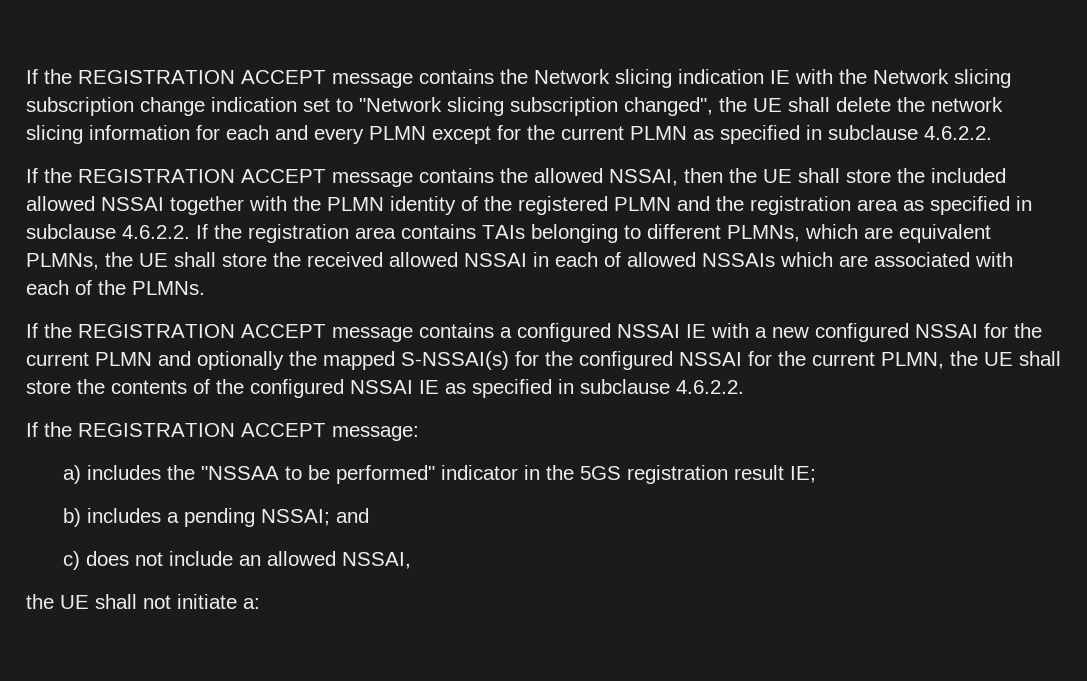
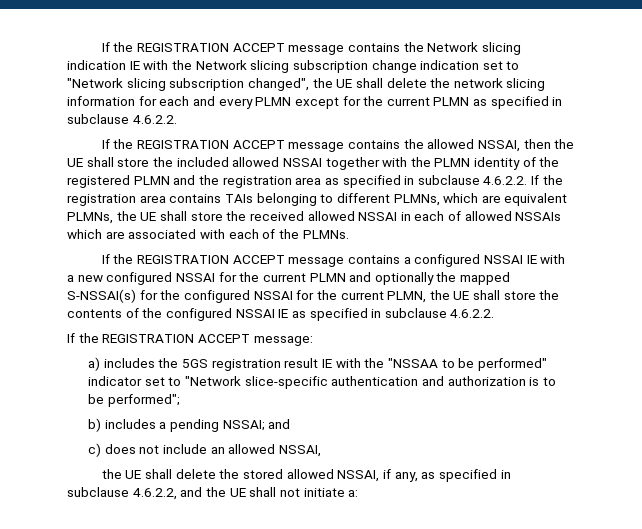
- a) includes the "NSSAA to be performed" indicator in the 5GS registration result IE;
+ a) includes the 5GS registration result IE with the "NSSAA to be performed" indicator set to "Network slice-specific authentication and authorization is to be performed";
- the UE shall not initiate a:
+ the UE shall delete the stored allowed NSSAI, if any, as specified in subclause 4.6.2.2, and the UE shall not initiate a:

